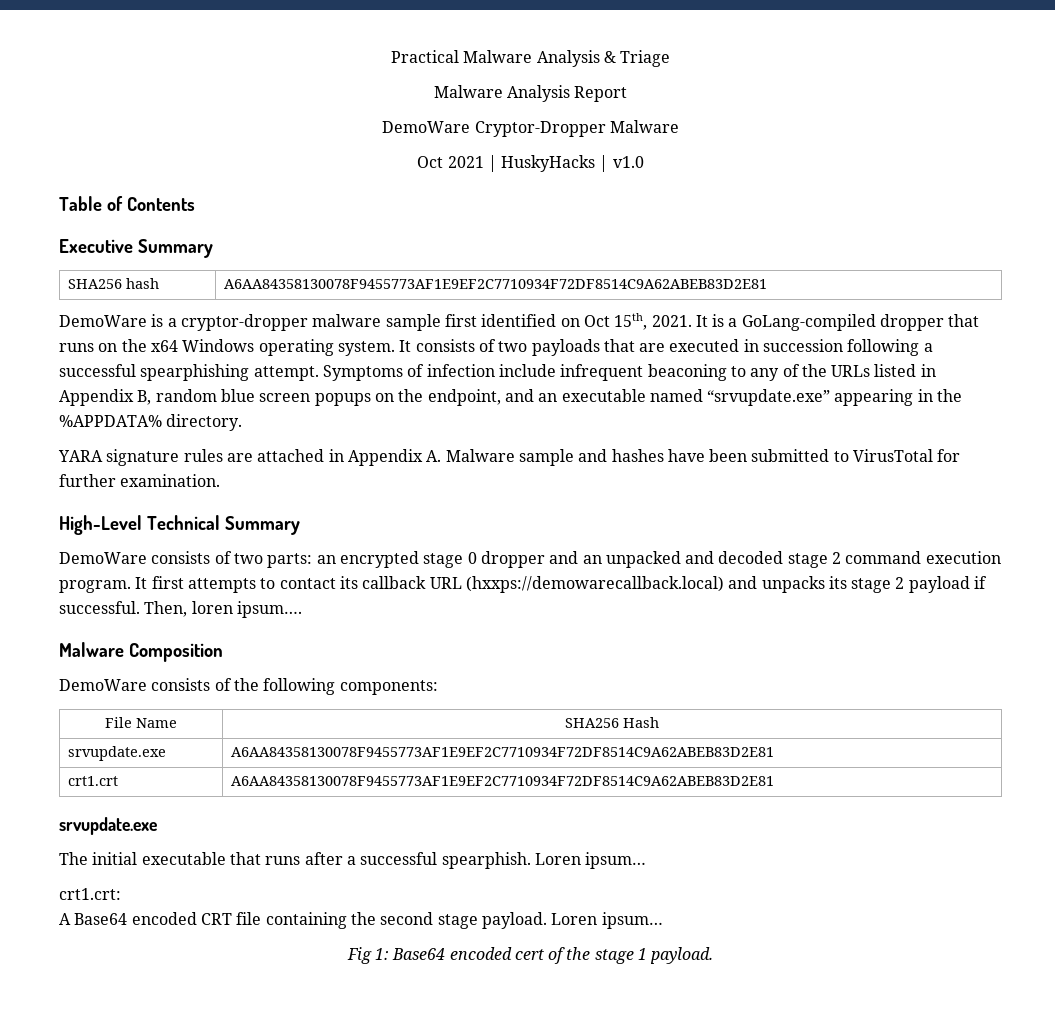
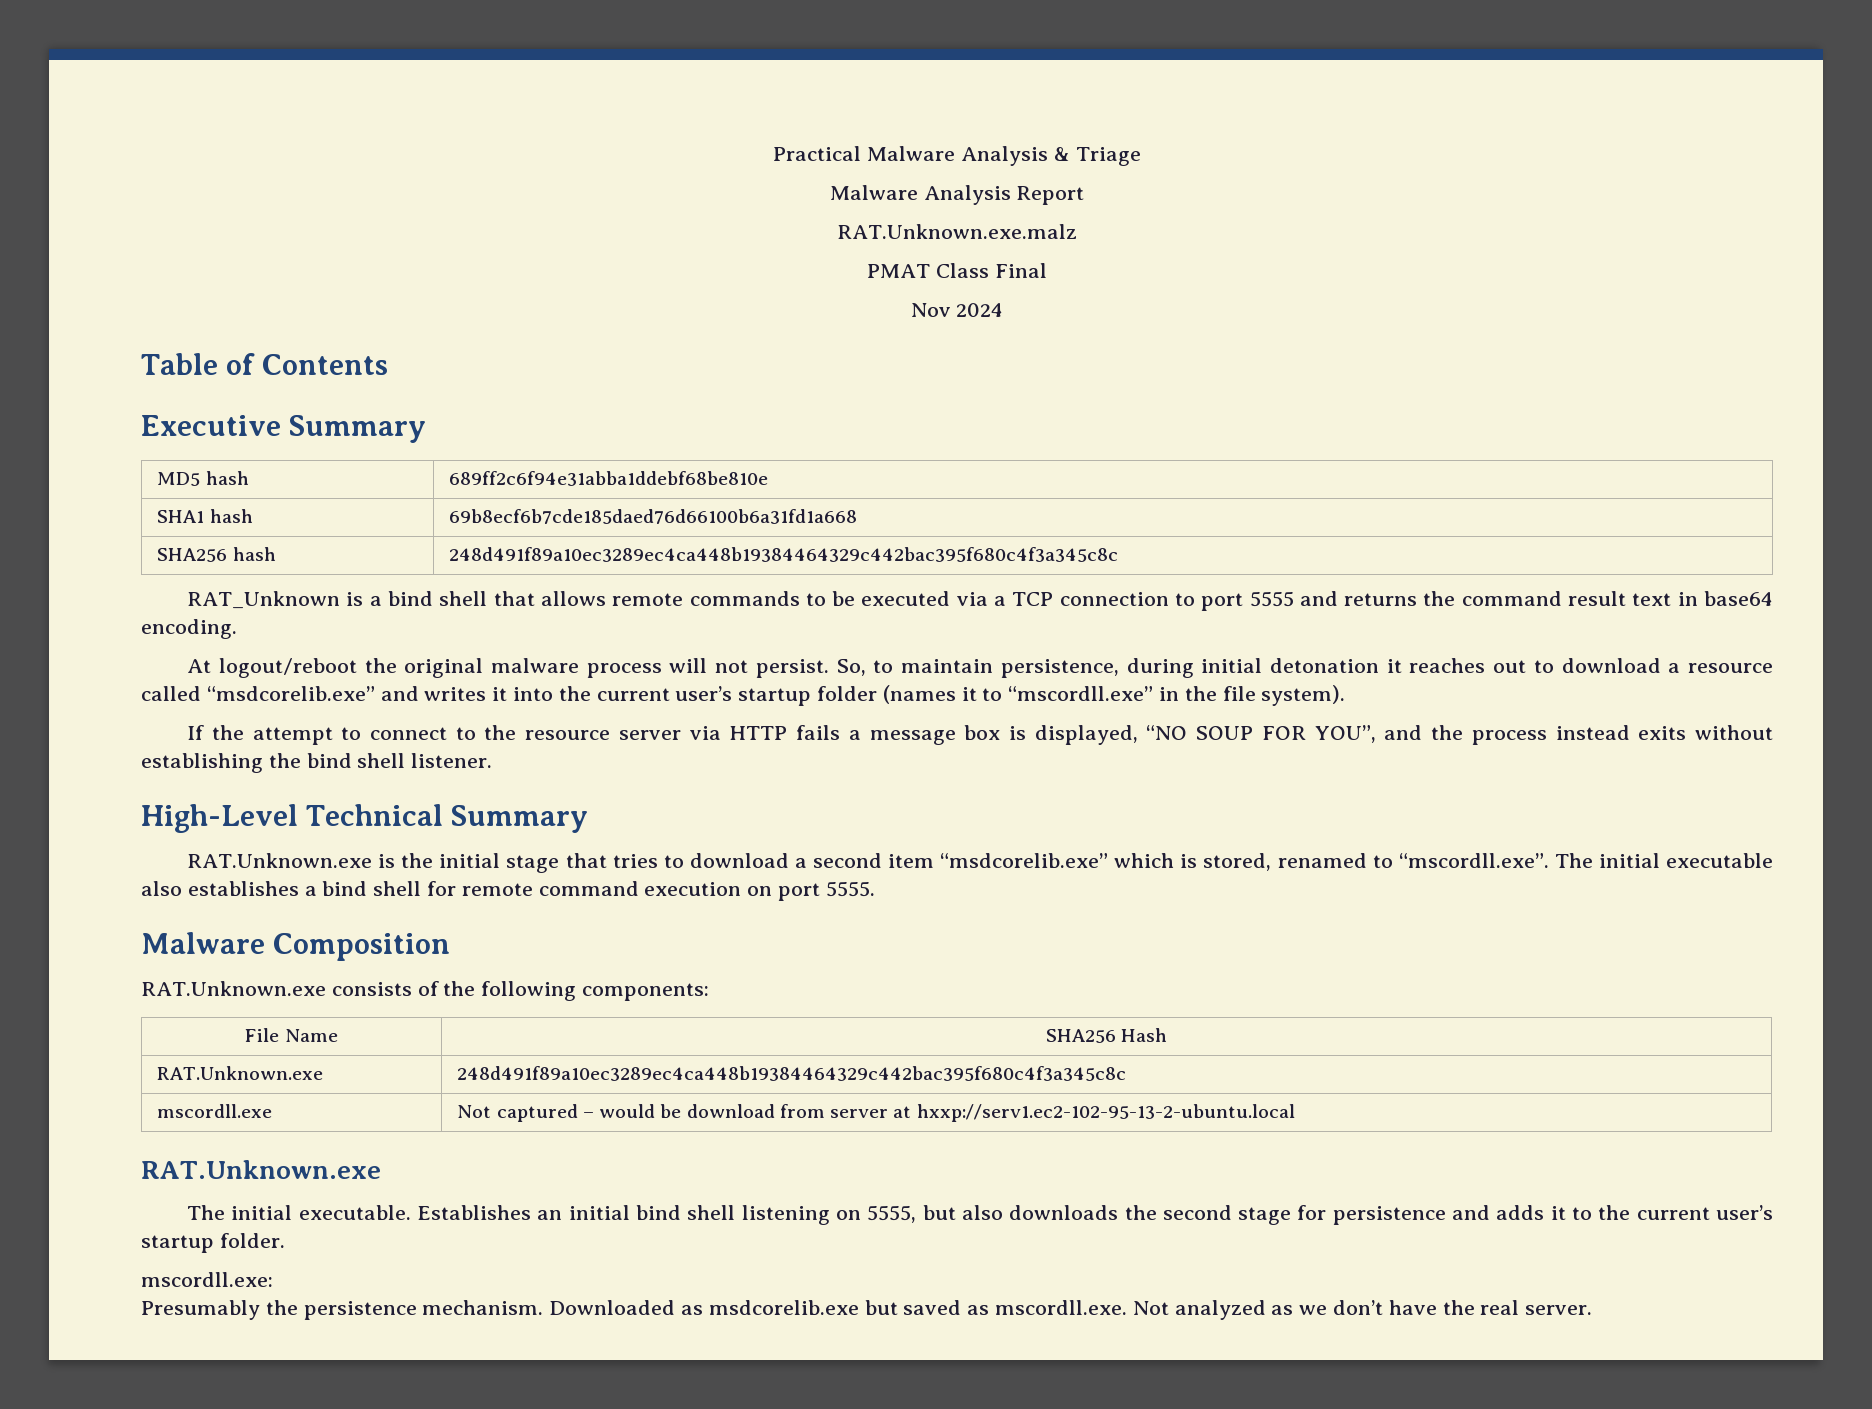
- DemoWare Cryptor-Dropper Malware
- Oct 2021 | HuskyHacks | v1.0
+ RAT.Unknown.exe.malz
+ PMAT Class Final
+ Nov 2024
- SHA256 hash | A6AA84358130078F9455773AF1E9EF2C7710934F72DF8514C9A62ABEB83D2E81
- DemoWare is a cryptor-dropper malware sample first identified on Oct 15th, 2021. It is a GoLang-compiled dropper that runs on the x64 Windows operating system. It consists of two payloads that are executed in succession following a successful spearphishing attempt. Symptoms of infection include infrequent beaconing to any of the URLs listed in Appendix B, random blue screen popups on the endpoint, and an executable named “srvupdate.exe” appearing in the %APPDATA% directory.
- YARA signature rules are attached in Appendix A. Malware sample and hashes have been submitted to VirusTotal for further examination.
+ MD5 hash | 689ff2c6f94e31abba1ddebf68be810e
+ SHA1 hash | 69b8ecf6b7cde185daed76d66100b6a31fd1a668
+ SHA256 hash | 248d491f89a10ec3289ec4ca448b19384464329c442bac395f680c4f3a345c8c
+ RAT_Unknown is a bind shell that allows remote commands to be executed via a TCP connection to port 5555 and returns the command result text in base64 encoding.
+ At logout/reboot the original malware process will not persist. So, to maintain persistence, during initial detonation it reaches out to download a resource called “msdcorelib.exe” and writes it into the current user’s startup folder (names it to “mscordll.exe” in the file system).
+ If the attempt to connect to the resource server via HTTP fails a message box is displayed, “NO SOUP FOR YOU”, and the process instead exits without establishing the bind shell listener.
  High-Level Technical Summary
- DemoWare consists of two parts: an encrypted stage 0 dropper and an unpacked and decoded stage 2 command execution program. It first attempts to contact its callback URL (hxxps://demowarecallback.local) and unpacks its stage 2 payload if successful. Then, loren ipsum….
+ RAT.Unknown.exe is the initial stage that tries to download a second item “msdcorelib.exe” which is stored, renamed to “mscordll.exe”. The initial executable also establishes a bind shell for remote command execution on port 5555.
- DemoWare consists of the following components:
+ RAT.Unknown.exe consists of the following components:
- srvupdate.exe | A6AA84358130078F9455773AF1E9EF2C7710934F72DF8514C9A62ABEB83D2E81
- crt1.crt | A6AA84358130078F9455773AF1E9EF2C7710934F72DF8514C9A62ABEB83D2E81
- srvupdate.exe
- The initial executable that runs after a successful spearphish. Loren ipsum…
- crt1.crt:
- A Base64 encoded CRT file containing the second stage payload. Loren ipsum…
- Fig 1: Base64 encoded cert of the stage 1 payload.
+ RAT.Unknown.exe | 248d491f89a10ec3289ec4ca448b19384464329c442bac395f680c4f3a345c8c
+ mscordll.exe | Not captured – would be download from server at hxxp://serv1.ec2-102-95-13-2-ubuntu.local
+ RAT.Unknown.exe
+ The initial executable. Establishes an initial bind shell listening on 5555, but also downloads the second stage for persistence and adds it to the current user’s startup folder.
+ mscordll.exe:
+ Presumably the persistence mechanism. Downloaded as msdcorelib.exe but saved as mscordll.exe. Not analyzed as we don’t have the real server.

